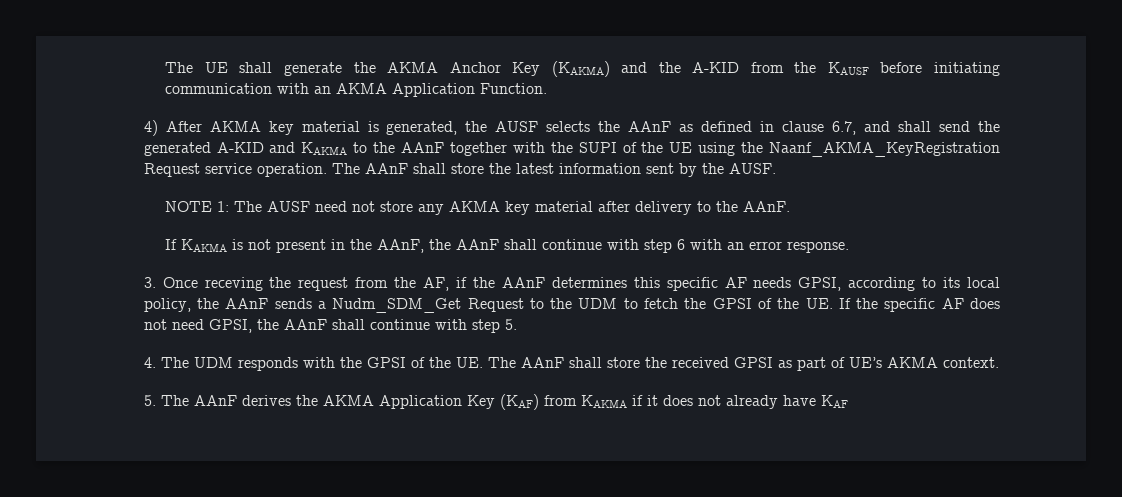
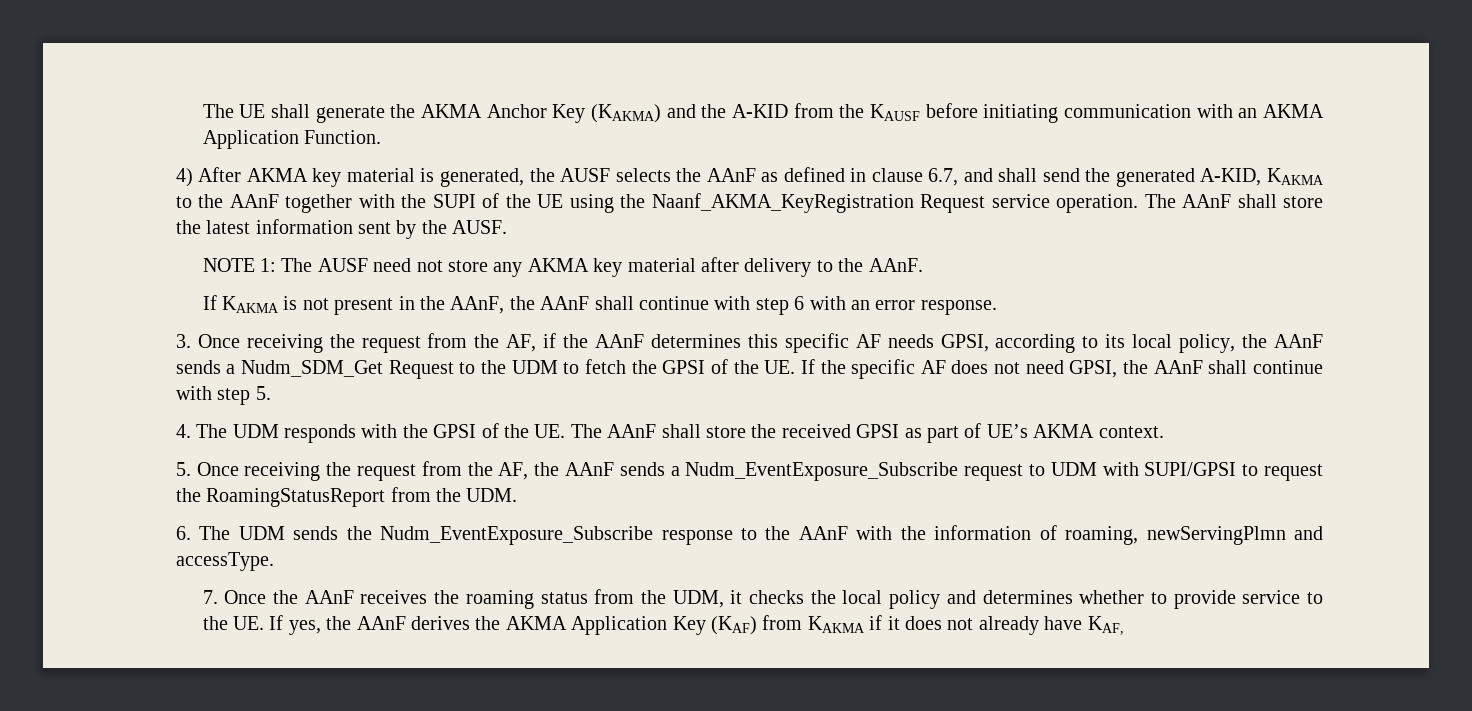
- 4) After AKMA key material is generated, the AUSF selects the AAnF as defined in clause 6.7, and shall send the generated A-KID and KAKMA to the AAnF together with the SUPI of the UE using the Naanf_AKMA_KeyRegistration Request service operation.
+ 4) After AKMA key material is generated, the AUSF selects the AAnF as defined in clause 6.7, and shall send the generated A-KID, KAKMA to the AAnF together with the SUPI of the UE using the Naanf_AKMA_KeyRegistration Request service operation.
- 3. Once receving the request from the AF, if the AAnF determines this specific AF needs GPSI, according to its local policy, the AAnF sends a Nudm_SDM_Get Request to the UDM to fetch the GPSI of the UE. If the specific AF does not need GPSI, the AAnF shall continue with step 5.
+ 3. Once receiving the request from the AF, if the AAnF determines this specific AF needs GPSI, according to its local policy, the AAnF sends a Nudm_SDM_Get Request to the UDM to fetch the GPSI of the UE. If the specific AF does not need GPSI, the AAnF shall continue with step 5.
- 5. The AAnF derives the AKMA Application Key (KAF) from KAKMA if it does not already have KAF
+ 5. Once receiving the request from the AF, the AAnF sends a Nudm_EventExposure_Subscribe request to UDM with SUPI/GPSI to request the RoamingStatusReport from the UDM.
+ 6. The UDM sends the Nudm_EventExposure_Subscribe response to the AAnF with the information of roaming, newServingPlmn and accessType.
+ 7. Once the AAnF receives the roaming status from the UDM, it checks the local policy and determines whether to provide service to the UE. If yes, the AAnF derives the AKMA Application Key (KAF) from KAKMA if it does not already have KAF,

